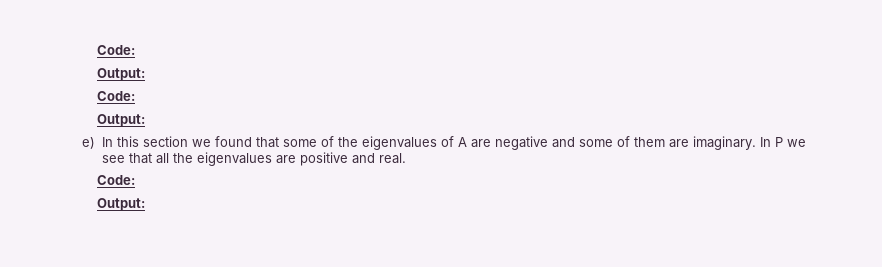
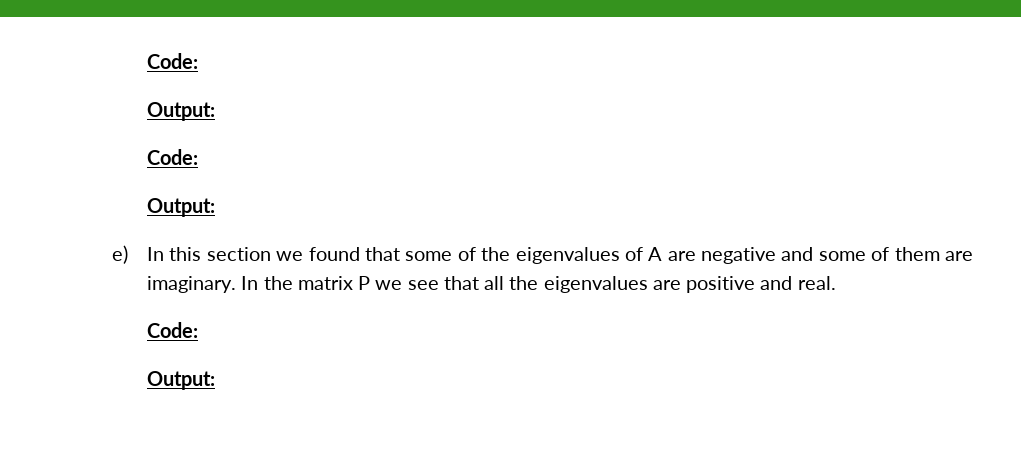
- In P we see that all the eigenvalues are positive and real.
+ In the matrix P we see that all the eigenvalues are positive and real.

